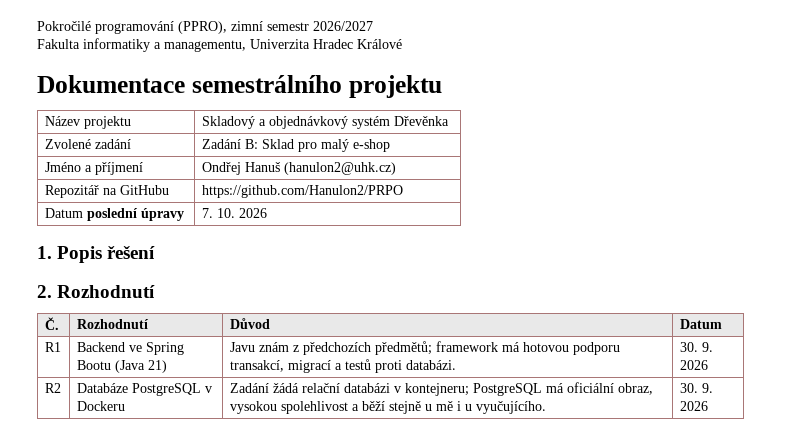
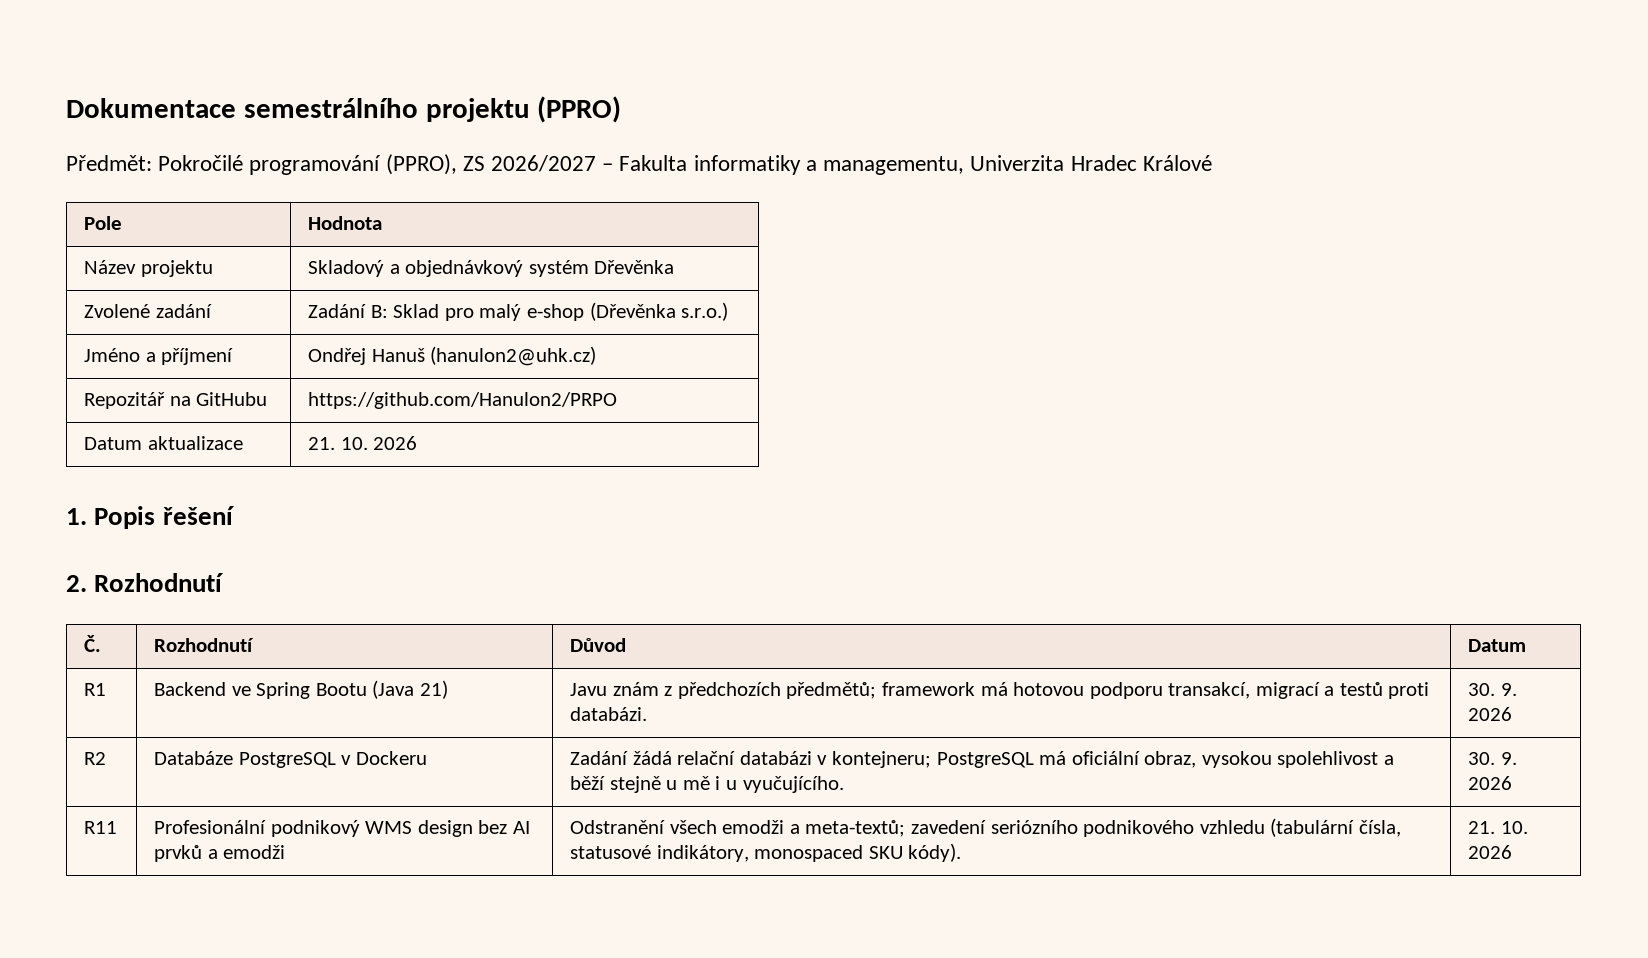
- Pokročilé programování (PPRO), zimní semestr 2026/2027
- Fakulta informatiky a managementu, Univerzita Hradec Králové
+ Dokumentace semestrálního projektu (PPRO)
+ Předmět: Pokročilé programování (PPRO), ZS 2026/2027 – Fakulta informatiky a managementu, Univerzita Hradec Králové
- Dokumentace semestrálního projektu
+ Pole | Hodnota
- Zvolené zadání | Zadání B: Sklad pro malý e-shop
+ Zvolené zadání | Zadání B: Sklad pro malý e-shop (Dřevěnka s.r.o.)
- Datum poslední úpravy | 7. 10. 2026
+ Datum aktualizace | 21. 10. 2026
+ R11 | Profesionální podnikový WMS design bez AI prvků a emodži | Odstranění všech emodži a meta-textů; zavedení seriózního podnikového vzhledu (tabulární čísla, statusové indikátory, monospaced SKU kódy). | 21. 10. 2026

